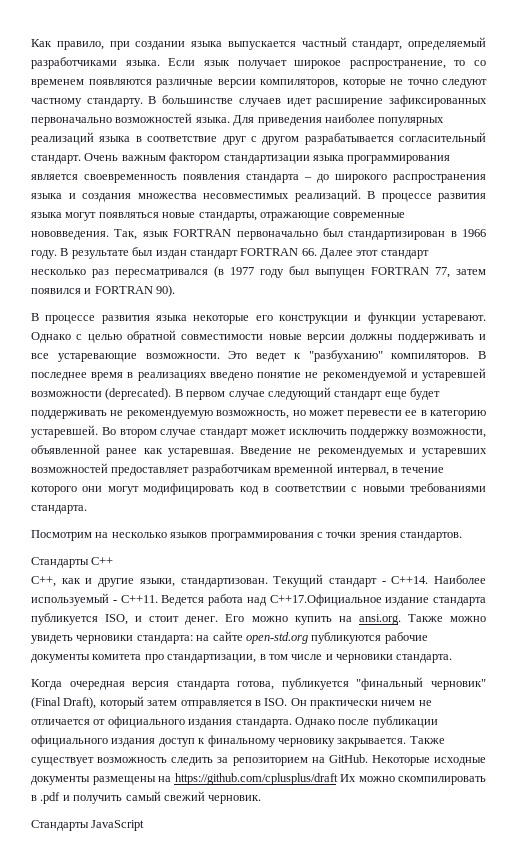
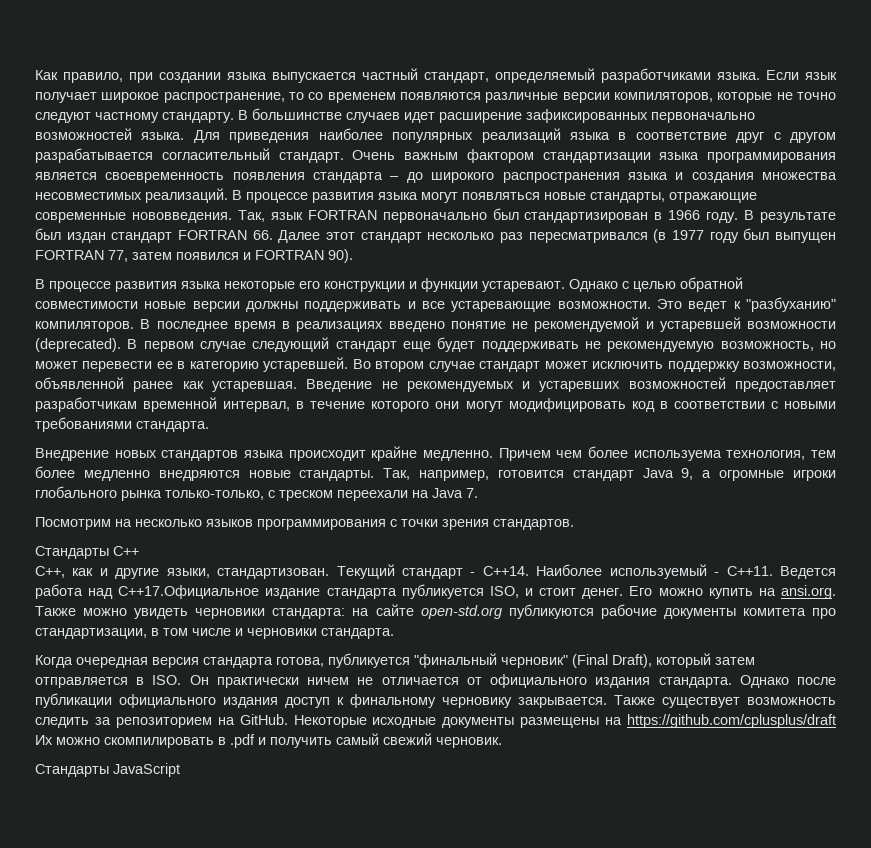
+ Внедрение новых стандартов языка происходит крайне медленно. Причем чем более используема технология, тем более медленно внедряются новые стандарты. Так, например, готовится стандарт Java 9, а огромные игроки глобального рынка только-только, с треском переехали на Java 7.

